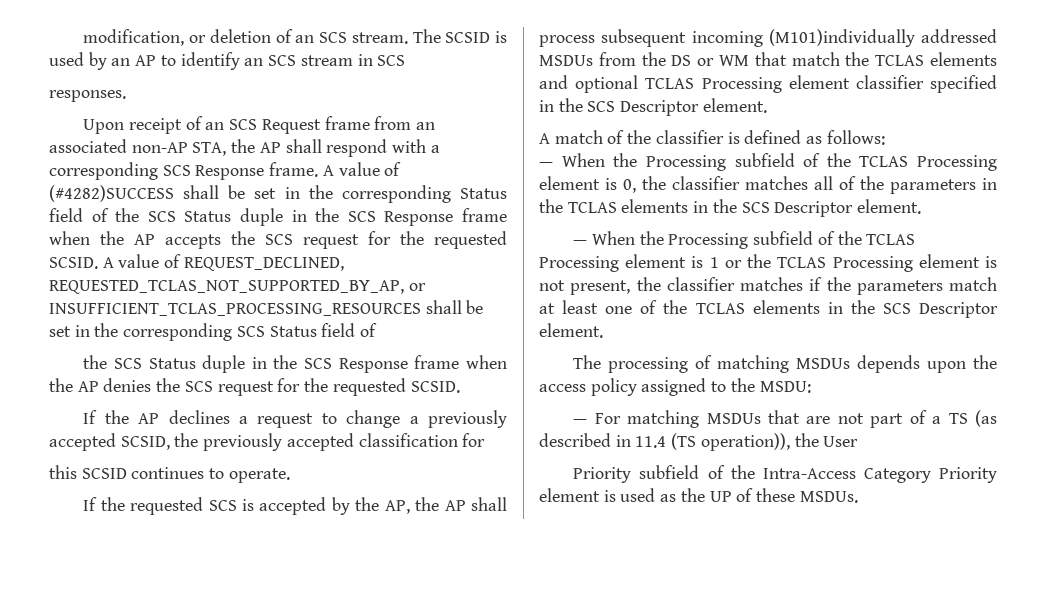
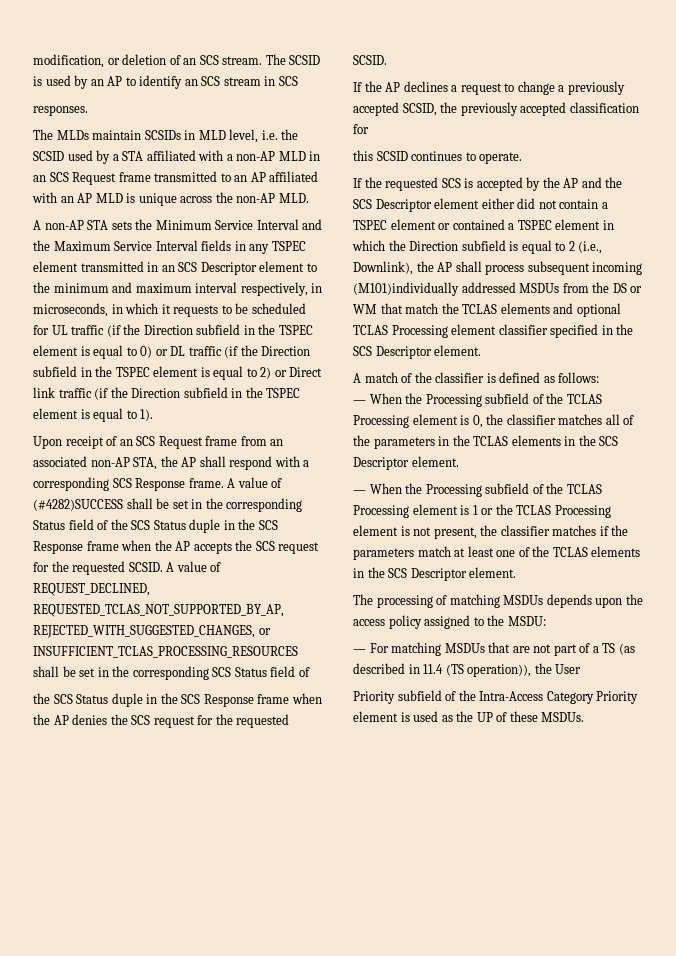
+ The MLDs maintain SCSIDs in MLD level, i.e. the SCSID used by a STA affiliated with a non-AP MLD in an SCS Request frame transmitted to an AP affiliated with an AP MLD is unique across the non-AP MLD.
+ A non-AP STA sets the Minimum Service Interval and the Maximum Service Interval fields in any TSPEC element transmitted in an SCS Descriptor element to the minimum and maximum interval respectively, in microseconds, in which it requests to be scheduled for UL traffic (if the Direction subfield in the TSPEC element is equal to 0) or DL traffic (if the Direction subfield in the TSPEC element is equal to 2) or Direct link traffic (if the Direction subfield in the TSPEC element is equal to 1).
- A value of REQUEST_DECLINED, REQUESTED_TCLAS_NOT_SUPPORTED_BY_AP, or INSUFFICIENT_TCLAS_PROCESSING_RESOURCES shall be set in the corresponding SCS Status field of
+ A value of REQUEST_DECLINED, REQUESTED_TCLAS_NOT_SUPPORTED_BY_AP, REJECTED_WITH_SUGGESTED_CHANGES, or INSUFFICIENT_TCLAS_PROCESSING_RESOURCES shall be set in the corresponding SCS Status field of
- If the requested SCS is accepted by the AP, the AP shall process subsequent incoming (M101)individually addressed MSDUs from the DS or WM that match the TCLAS elements and optional TCLAS Processing element classifier specified in the SCS Descriptor element.
+ If the requested SCS is accepted by the AP and the SCS Descriptor element either did not contain a TSPEC element or contained a TSPEC element in which the Direction subfield is equal to 2 (i.e., Downlink), the AP shall process subsequent incoming (M101)individually addressed MSDUs from the DS or WM that match the TCLAS elements and optional TCLAS Processing element classifier specified in the SCS Descriptor element.

